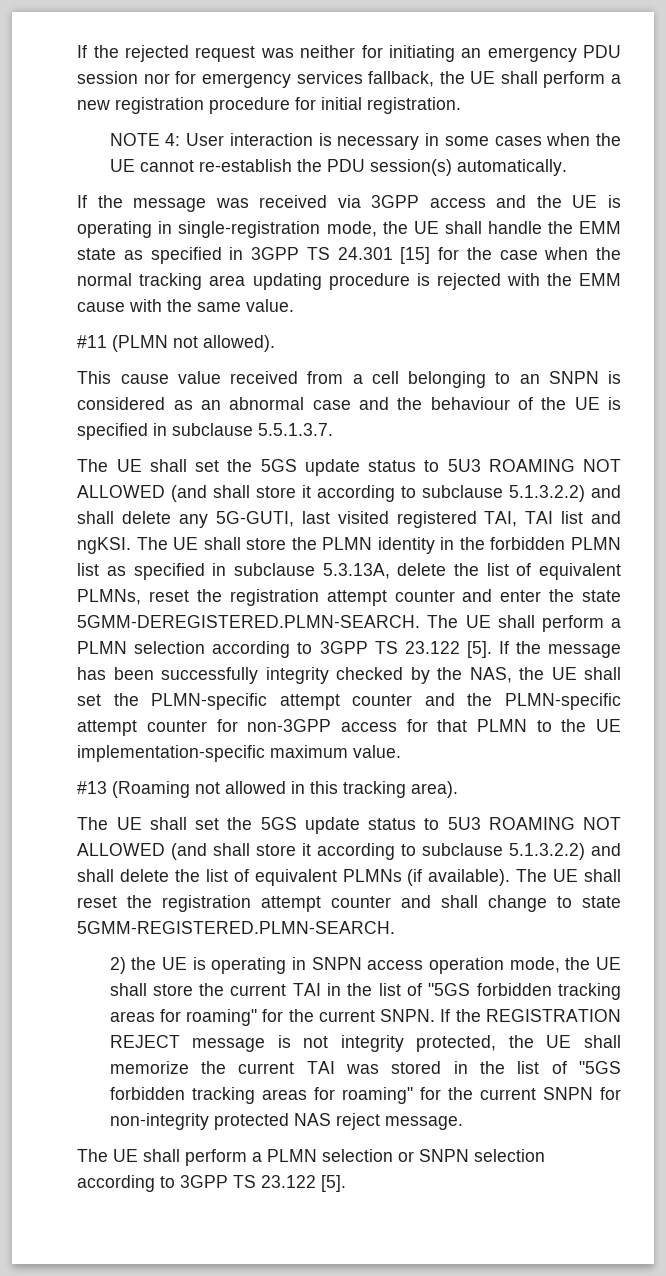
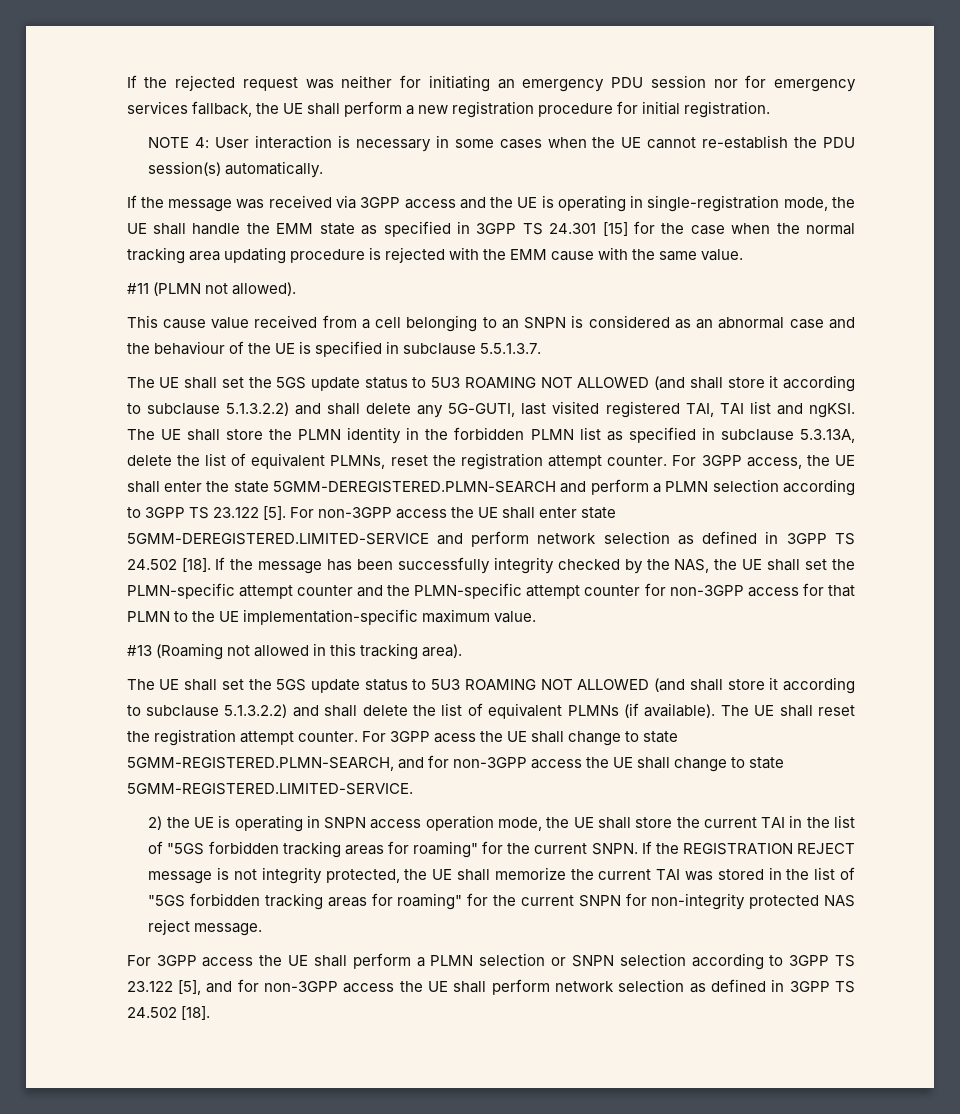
- The UE shall store the PLMN identity in the forbidden PLMN list as specified in subclause 5.3.13A, delete the list of equivalent PLMNs, reset the registration attempt counter and enter the state 5GMM-DEREGISTERED.PLMN-SEARCH. The UE shall perform a PLMN selection according to 3GPP TS 23.122 [5].
+ The UE shall store the PLMN identity in the forbidden PLMN list as specified in subclause 5.3.13A, delete the list of equivalent PLMNs, reset the registration attempt counter. For 3GPP access, the UE shall enter the state 5GMM-DEREGISTERED.PLMN-SEARCH and perform a PLMN selection according to 3GPP TS 23.122 [5].
+ For non-3GPP access the UE shall enter state 5GMM-DEREGISTERED.LIMITED-SERVICE and perform network selection as defined in 3GPP TS 24.502 [18].
- The UE shall reset the registration attempt counter and shall change to state 5GMM-REGISTERED.PLMN-SEARCH.
+ The UE shall reset the registration attempt counter. For 3GPP acess the UE shall change to state 5GMM-REGISTERED.PLMN-SEARCH, and for non-3GPP access the UE shall change to state 5GMM-REGISTERED.LIMITED-SERVICE.
- The UE shall perform a PLMN selection or SNPN selection according to 3GPP TS 23.122 [5].
+ For 3GPP access the UE shall perform a PLMN selection or SNPN selection according to 3GPP TS 23.122 [5], and for non-3GPP access the UE shall perform network selection as defined in 3GPP TS 24.502 [18].

